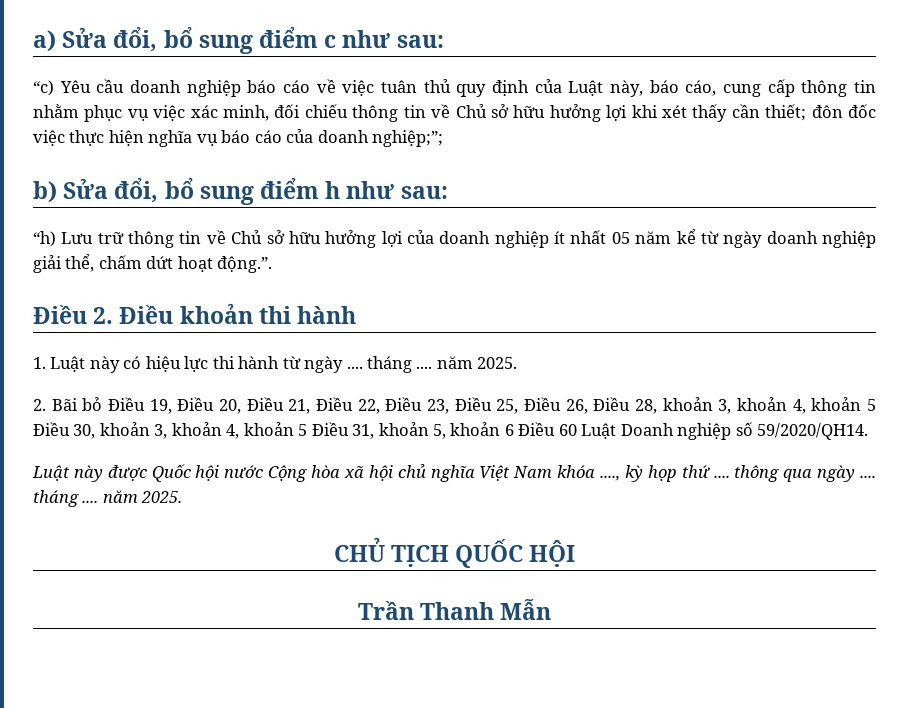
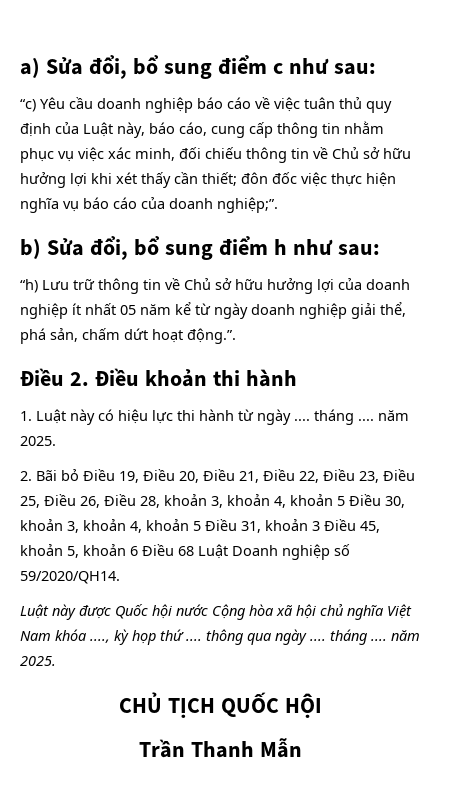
- “c) Yêu cầu doanh nghiệp báo cáo về việc tuân thủ quy định của Luật này, báo cáo, cung cấp thông tin nhằm phục vụ việc xác minh, đối chiếu thông tin về Chủ sở hữu hưởng lợi khi xét thấy cần thiết; đôn đốc việc thực hiện nghĩa vụ báo cáo của doanh nghiệp;”;
+ “c) Yêu cầu doanh nghiệp báo cáo về việc tuân thủ quy định của Luật này, báo cáo, cung cấp thông tin nhằm phục vụ việc xác minh, đối chiếu thông tin về Chủ sở hữu hưởng lợi khi xét thấy cần thiết; đôn đốc việc thực hiện nghĩa vụ báo cáo của doanh nghiệp;”.
- “h) Lưu trữ thông tin về Chủ sở hữu hưởng lợi của doanh nghiệp ít nhất 05 năm kể từ ngày doanh nghiệp giải thể, chấm dứt hoạt động.”.
+ “h) Lưu trữ thông tin về Chủ sở hữu hưởng lợi của doanh nghiệp ít nhất 05 năm kể từ ngày doanh nghiệp giải thể, phá sản, chấm dứt hoạt động.”.
- 2. Bãi bỏ Điều 19, Điều 20, Điều 21, Điều 22, Điều 23, Điều 25, Điều 26, Điều 28, khoản 3, khoản 4, khoản 5 Điều 30, khoản 3, khoản 4, khoản 5 Điều 31, khoản 5, khoản 6 Điều 60 Luật Doanh nghiệp số 59/2020/QH14.
+ 2. Bãi bỏ Điều 19, Điều 20, Điều 21, Điều 22, Điều 23, Điều 25, Điều 26, Điều 28, khoản 3, khoản 4, khoản 5 Điều 30, khoản 3, khoản 4, khoản 5 Điều 31, khoản 3 Điều 45, khoản 5, khoản 6 Điều 68 Luật Doanh nghiệp số 59/2020/QH14.

